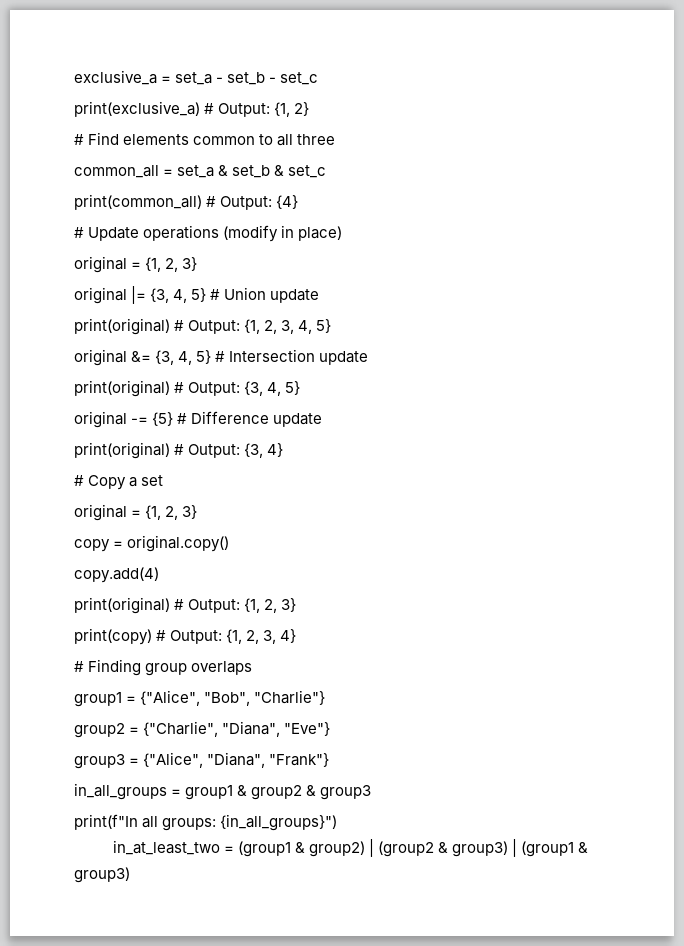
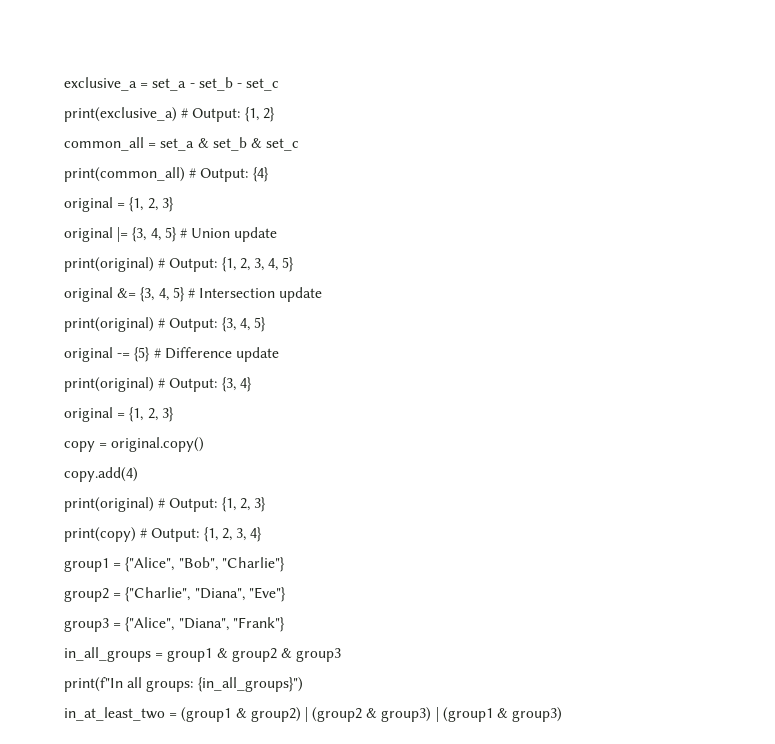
- # Find elements common to all three
- # Update operations (modify in place)
- # Copy a set
- # Finding group overlaps

